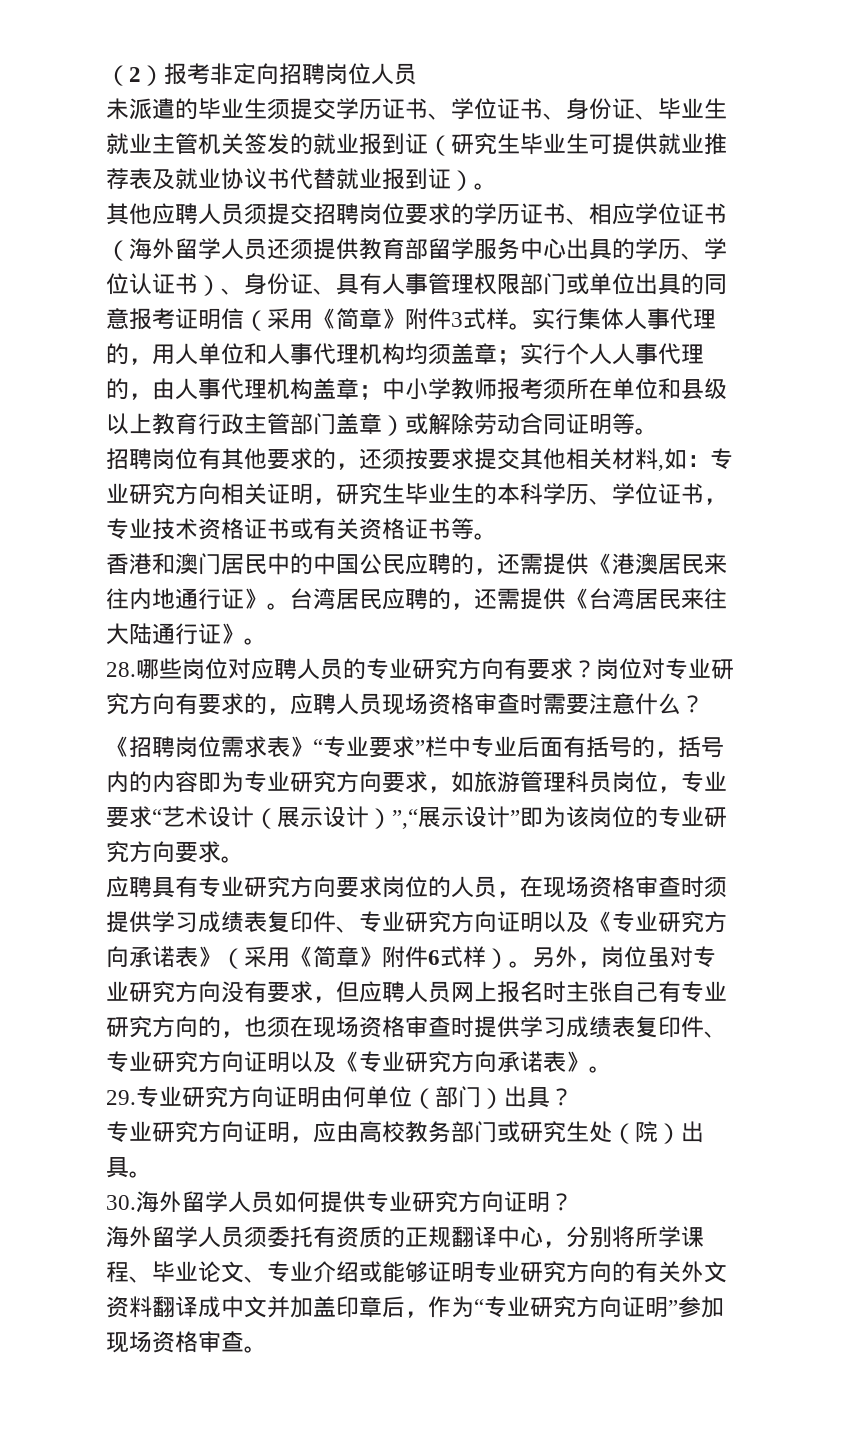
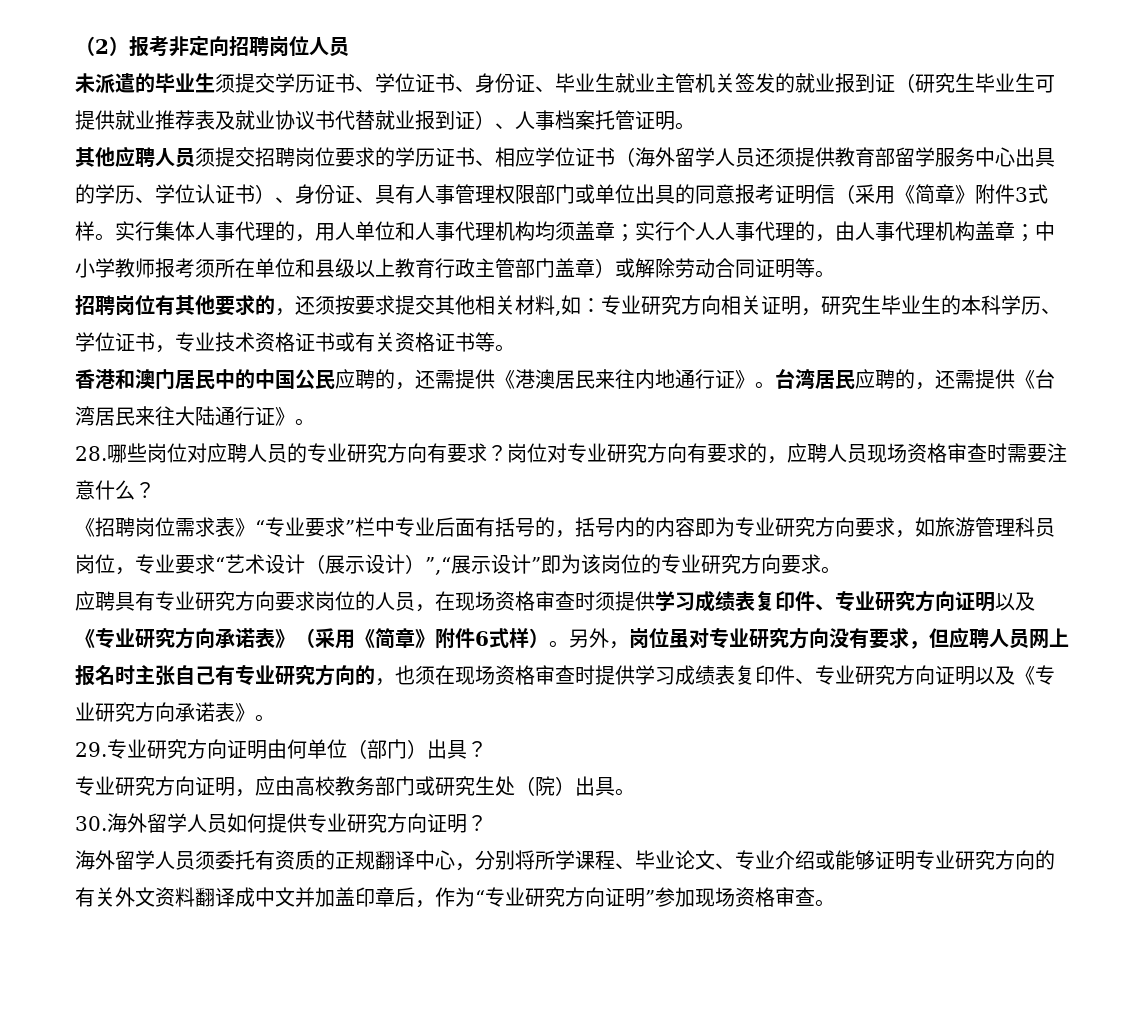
- 未派遣的毕业生须提交学历证书、学位证书、身份证、毕业生就业主管机关签发的就业报到证（研究生毕业生可提供就业推荐表及就业协议书代替就业报到证）。
+ 未派遣的毕业生须提交学历证书、学位证书、身份证、毕业生就业主管机关签发的就业报到证（研究生毕业生可提供就业推荐表及就业协议书代替就业报到证）、人事档案托管证明。

